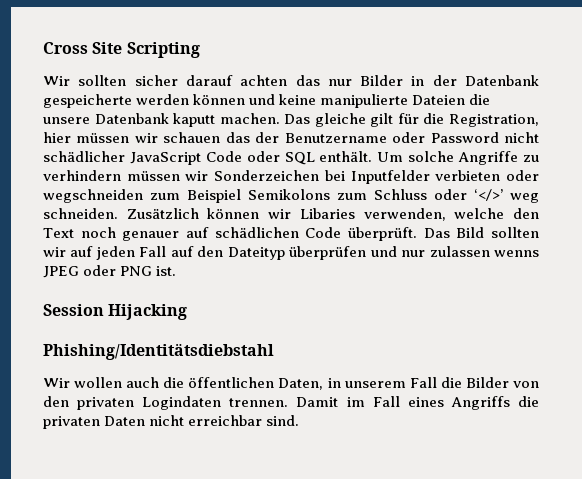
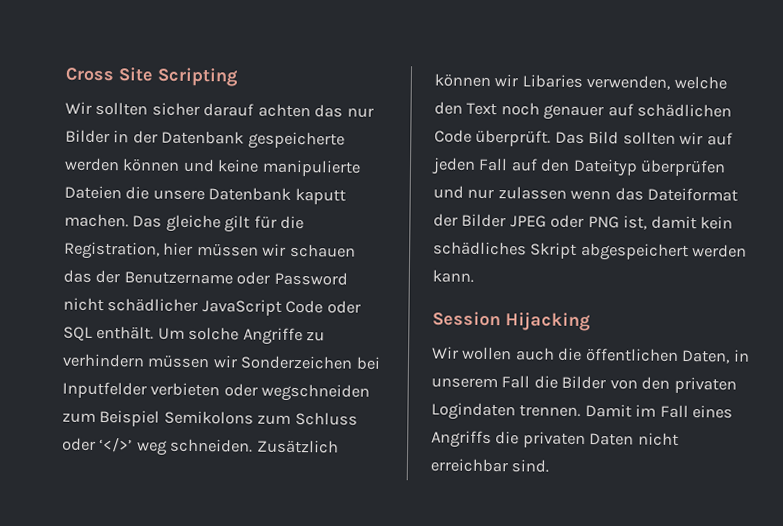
- Das Bild sollten wir auf jeden Fall auf den Dateityp überprüfen und nur zulassen wenns JPEG oder PNG ist.
+ Das Bild sollten wir auf jeden Fall auf den Dateityp überprüfen und nur zulassen wenn das Dateiformat der Bilder JPEG oder PNG ist, damit kein schädliches Skript abgespeichert werden kann.
- Phishing/Identitätsdiebstahl

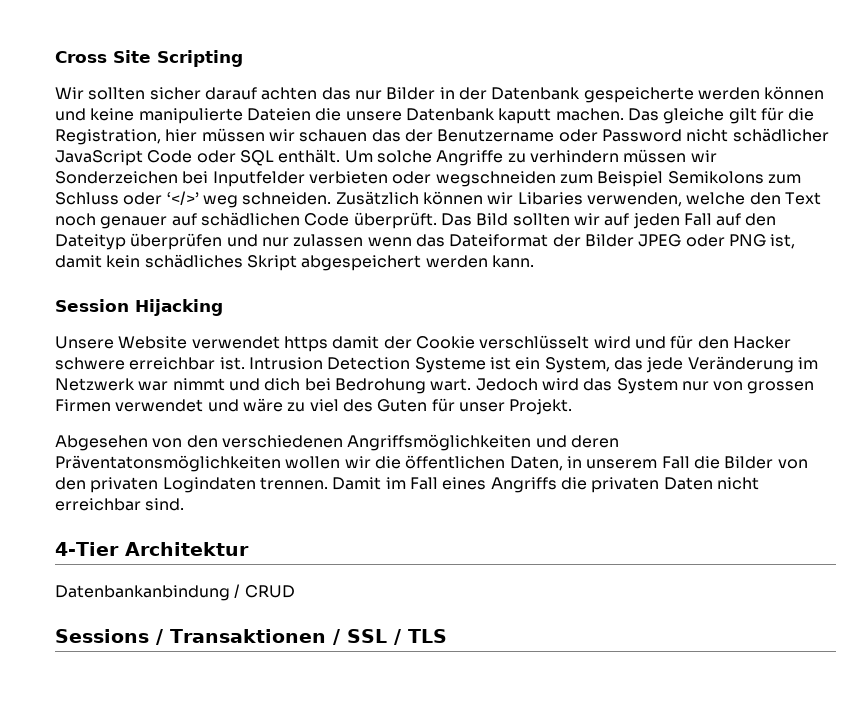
- Wir wollen auch die öffentlichen Daten, in unserem Fall die Bilder von den privaten Logindaten trennen.
+ Unsere Website verwendet https damit der Cookie verschlüsselt wird und für den Hacker schwere erreichbar ist. Intrusion Detection Systeme ist ein System, das jede Veränderung im Netzwerk war nimmt und dich bei Bedrohung wart. Jedoch wird das System nur von grossen Firmen verwendet und wäre zu viel des Guten für unser Projekt.
+ Abgesehen von den verschiedenen Angriffsmöglichkeiten und deren Präventatonsmöglichkeiten wollen wir die öffentlichen Daten, in unserem Fall die Bilder von den privaten Logindaten trennen.
+ 4-Tier Architektur
+ Datenbankanbindung / CRUD
+ Sessions / Transaktionen / SSL / TLS

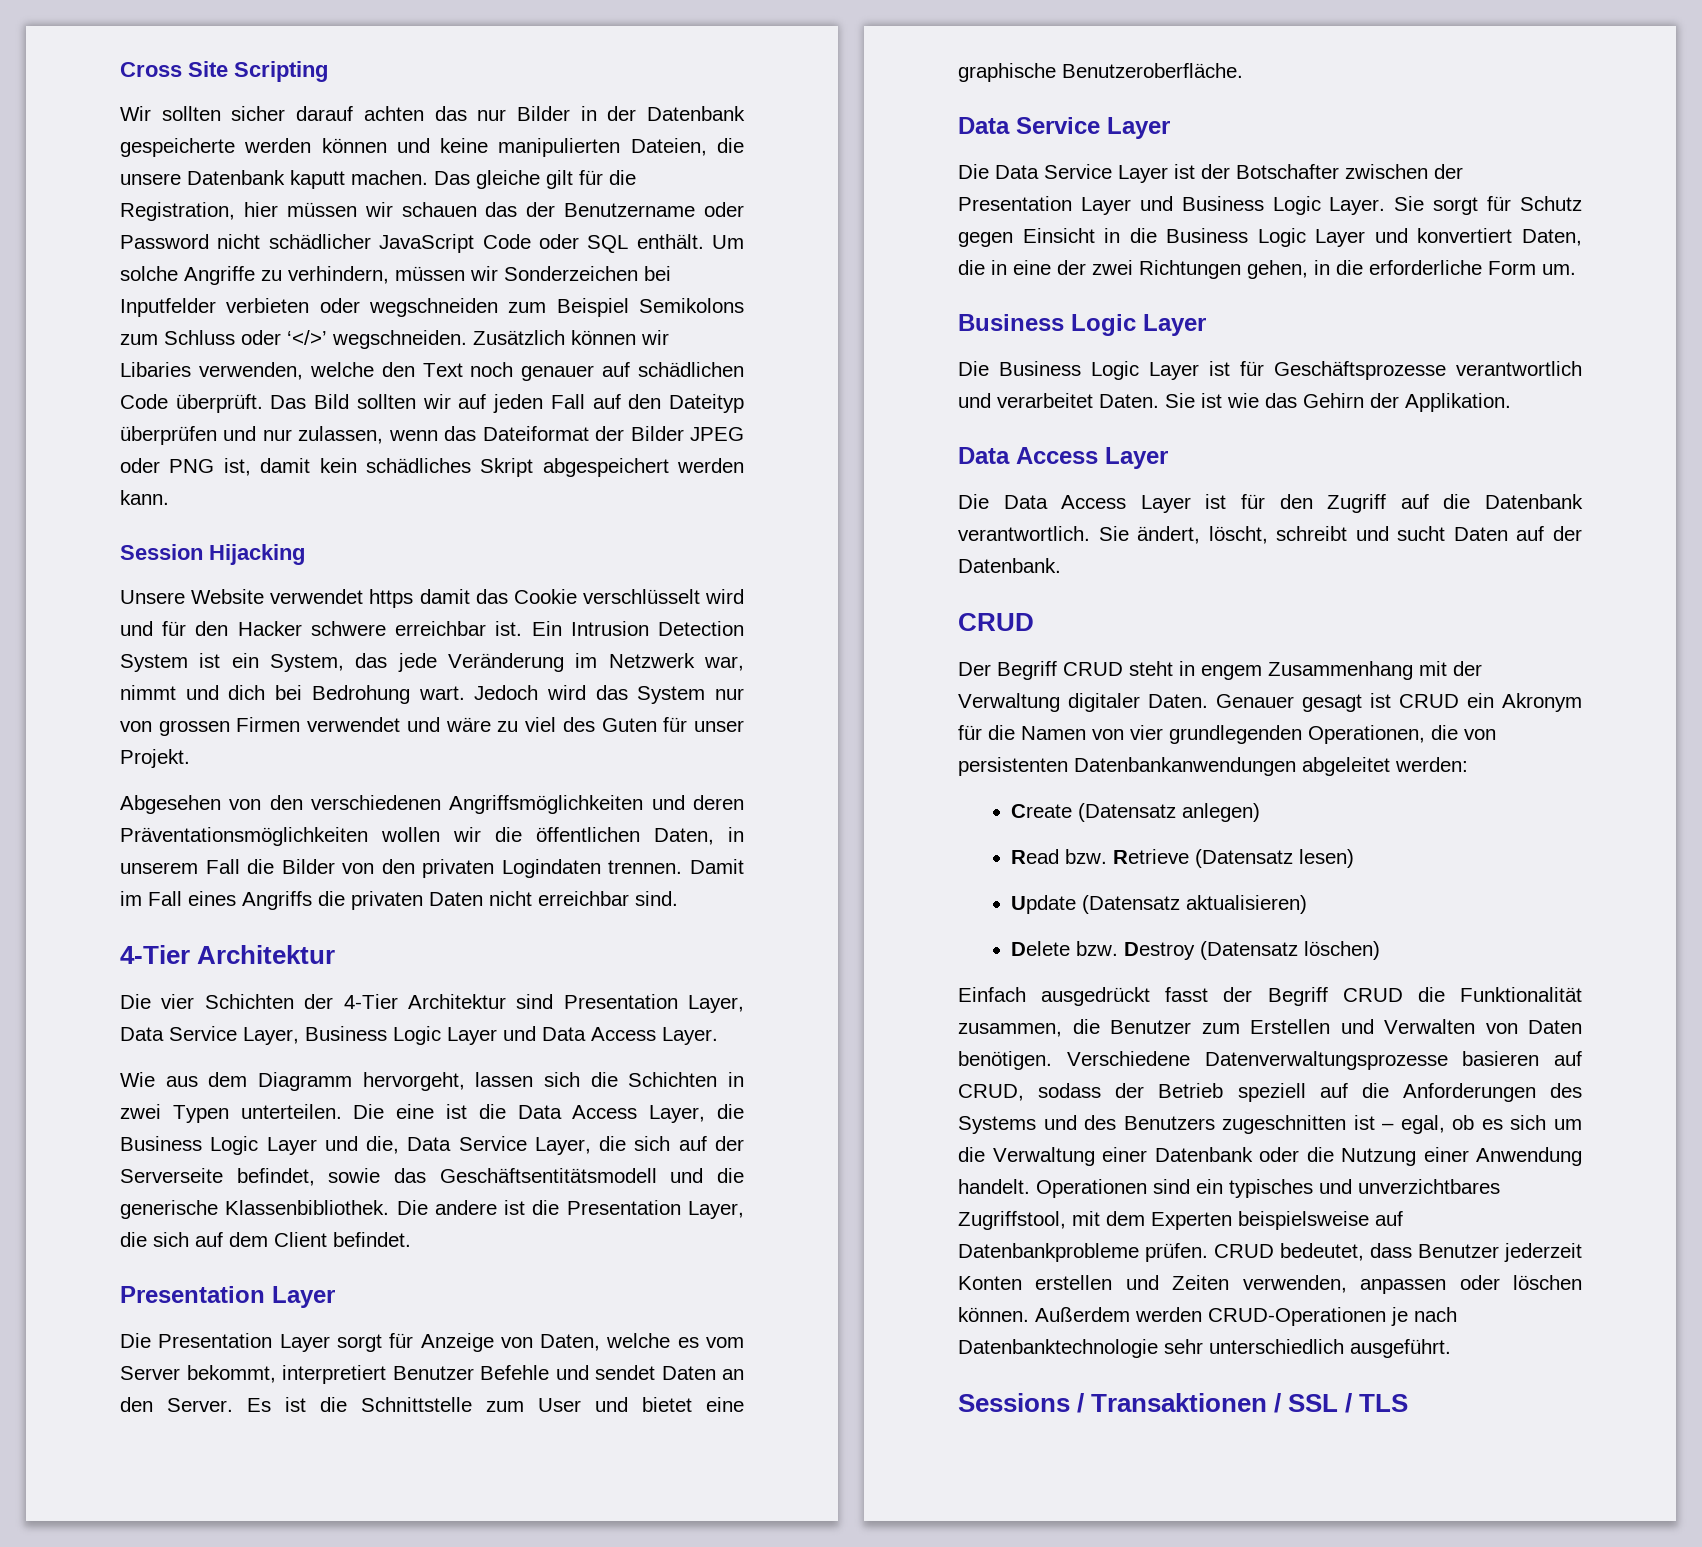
- Wir sollten sicher darauf achten das nur Bilder in der Datenbank gespeicherte werden können und keine manipulierte Dateien die unsere Datenbank kaputt machen.
+ Wir sollten sicher darauf achten das nur Bilder in der Datenbank gespeicherte werden können und keine manipulierten Dateien, die unsere Datenbank kaputt machen.
- Um solche Angriffe zu verhindern müssen wir Sonderzeichen bei Inputfelder verbieten oder wegschneiden zum Beispiel Semikolons zum Schluss oder ‘</>’ weg schneiden.
+ Um solche Angriffe zu verhindern, müssen wir Sonderzeichen bei Inputfelder verbieten oder wegschneiden zum Beispiel Semikolons zum Schluss oder ‘</>’ wegschneiden.
- Das Bild sollten wir auf jeden Fall auf den Dateityp überprüfen und nur zulassen wenn das Dateiformat der Bilder JPEG oder PNG ist, damit kein schädliches Skript abgespeichert werden kann.
+ Das Bild sollten wir auf jeden Fall auf den Dateityp überprüfen und nur zulassen, wenn das Dateiformat der Bilder JPEG oder PNG ist, damit kein schädliches Skript abgespeichert werden kann.
- Unsere Website verwendet https damit der Cookie verschlüsselt wird und für den Hacker schwere erreichbar ist.
+ Unsere Website verwendet https damit das Cookie verschlüsselt wird und für den Hacker schwere erreichbar ist.
- Intrusion Detection Systeme ist ein System, das jede Veränderung im Netzwerk war nimmt und dich bei Bedrohung wart.
+ Ein Intrusion Detection System ist ein System, das jede Veränderung im Netzwerk war, nimmt und dich bei Bedrohung wart.
- Abgesehen von den verschiedenen Angriffsmöglichkeiten und deren Präventatonsmöglichkeiten wollen wir die öffentlichen Daten, in unserem Fall die Bilder von den privaten Logindaten trennen.
+ Abgesehen von den verschiedenen Angriffsmöglichkeiten und deren Präventationsmöglichkeiten wollen wir die öffentlichen Daten, in unserem Fall die Bilder von den privaten Logindaten trennen.
- Datenbankanbindung / CRUD
+ Die vier Schichten der 4-Tier Architektur sind Presentation Layer, Data Service Layer, Business Logic Layer und Data Access Layer.
+ Wie aus dem Diagramm hervorgeht, lassen sich die Schichten in zwei Typen unterteilen. Die eine ist die Data Access Layer, die Business Logic Layer und die, Data Service Layer, die sich auf der Serverseite befindet, sowie das Geschäftsentitätsmodell und die generische Klassenbibliothek. Die andere ist die Presentation Layer, die sich auf dem Client befindet.
+ Presentation Layer
+ Die Presentation Layer sorgt für Anzeige von Daten, welche es vom Server bekommt, interpretiert Benutzer Befehle und sendet Daten an den Server. Es ist die Schnittstelle zum User und bietet eine graphische Benutzeroberfläche.
+ Data Service Layer
+ Die Data Service Layer ist der Botschafter zwischen der Presentation Layer und Business Logic Layer. Sie sorgt für Schutz gegen Einsicht in die Business Logic Layer und konvertiert Daten, die in eine der zwei Richtungen gehen, in die erforderliche Form um.
+ Business Logic Layer
+ Die Business Logic Layer ist für Geschäftsprozesse verantwortlich und verarbeitet Daten. Sie ist wie das Gehirn der Applikation.
+ Data Access Layer
+ Die Data Access Layer ist für den Zugriff auf die Datenbank verantwortlich. Sie ändert, löscht, schreibt und sucht Daten auf der Datenbank.
+ CRUD
+ Der Begriff CRUD steht in engem Zusammenhang mit der Verwaltung digitaler Daten. Genauer gesagt ist CRUD ein Akronym für die Namen von vier grundlegenden Operationen, die von persistenten Datenbankanwendungen abgeleitet werden:
+ Create (Datensatz anlegen)
+ Read bzw. Retrieve (Datensatz lesen)
+ Update (Datensatz aktualisieren)
+ Delete bzw. Destroy (Datensatz löschen)
+ Einfach ausgedrückt fasst der Begriff CRUD die Funktionalität zusammen, die Benutzer zum Erstellen und Verwalten von Daten benötigen. Verschiedene Datenverwaltungsprozesse basieren auf CRUD, sodass der Betrieb speziell auf die Anforderungen des Systems und des Benutzers zugeschnitten ist – egal, ob es sich um die Verwaltung einer Datenbank oder die Nutzung einer Anwendung handelt. Operationen sind ein typisches und unverzichtbares Zugriffstool, mit dem Experten beispielsweise auf Datenbankprobleme prüfen. CRUD bedeutet, dass Benutzer jederzeit Konten erstellen und Zeiten verwenden, anpassen oder löschen können. Außerdem werden CRUD-Operationen je nach Datenbanktechnologie sehr unterschiedlich ausgeführt.

